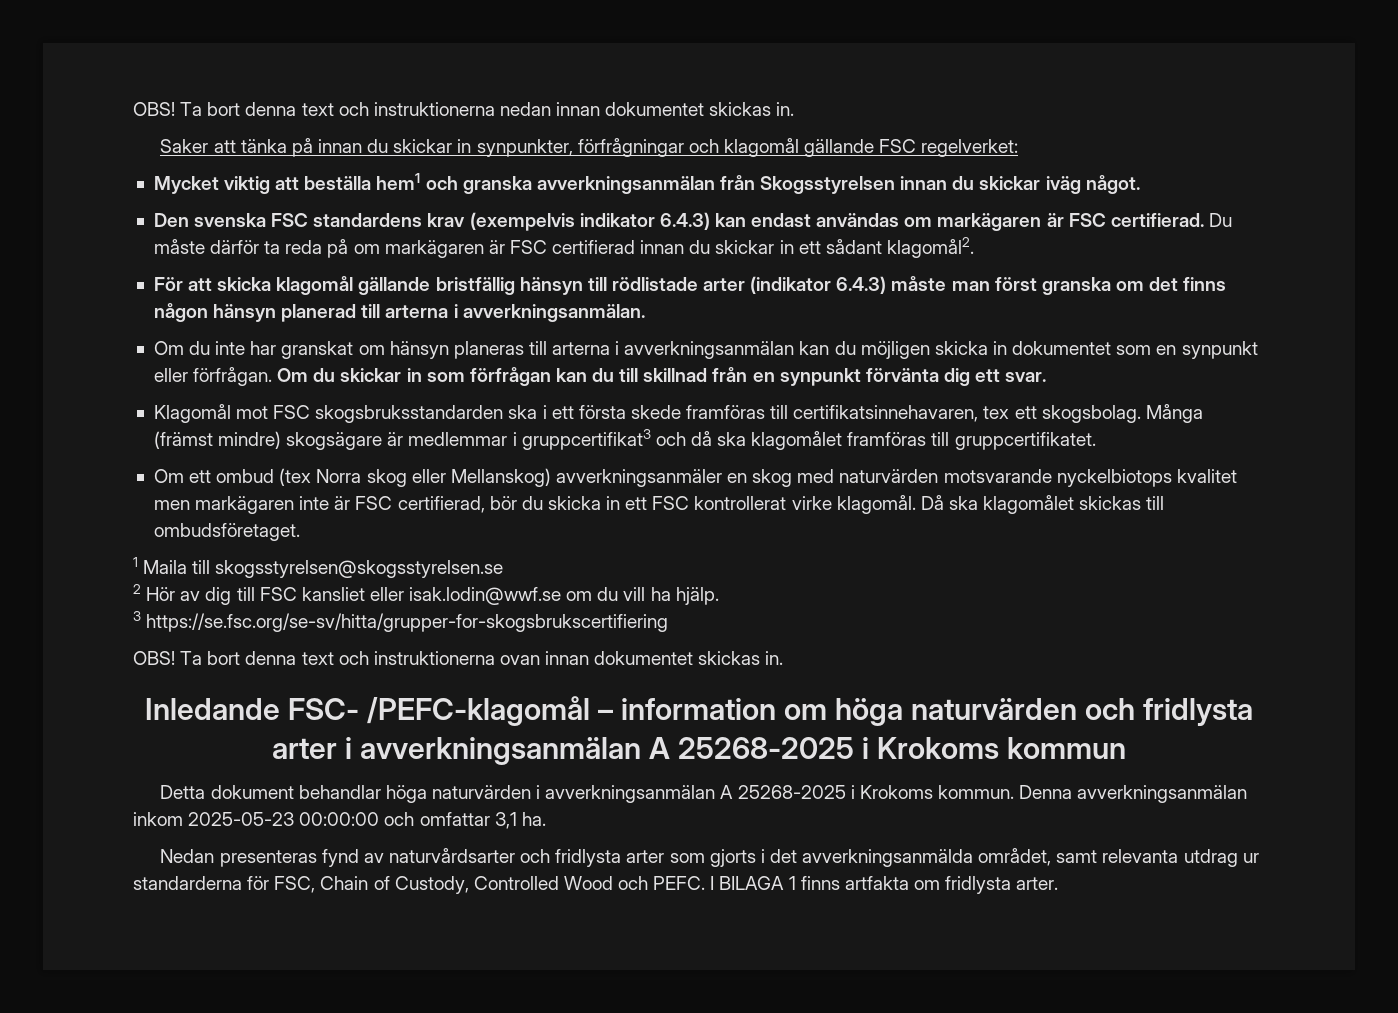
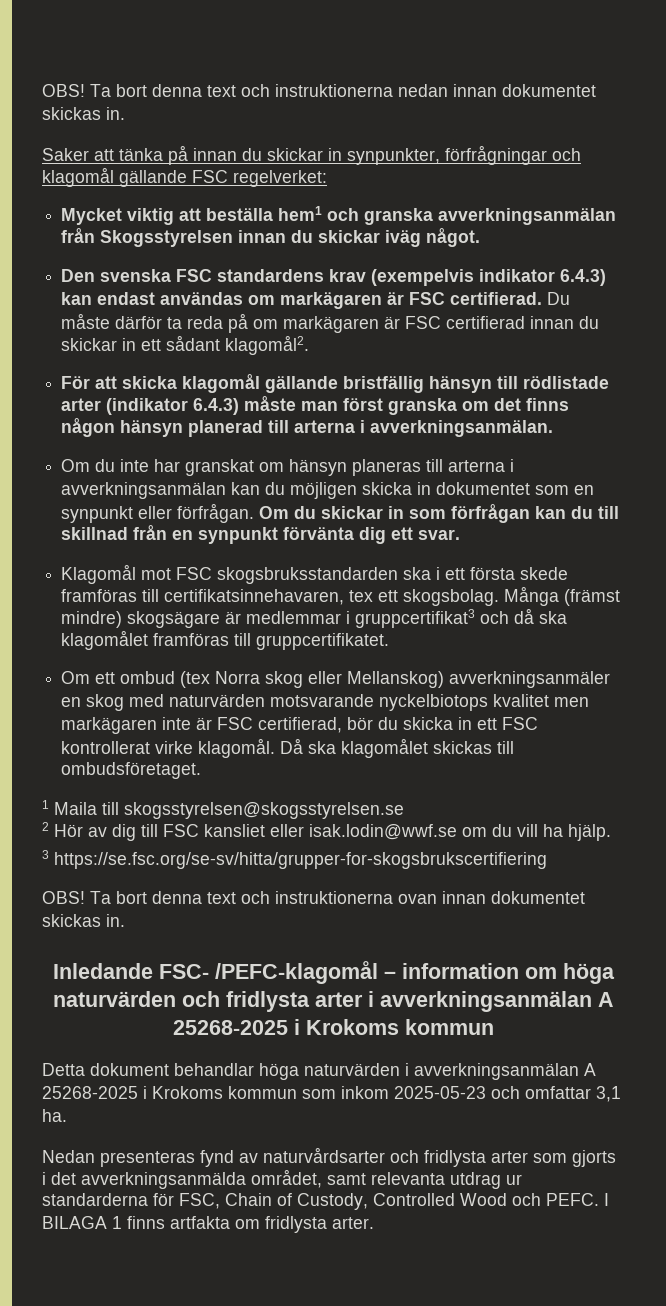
- Detta dokument behandlar höga naturvärden i avverkningsanmälan A 25268-2025 i Krokoms kommun. Denna avverkningsanmälan inkom 2025-05-23 00:00:00 och omfattar 3,1 ha.
+ Detta dokument behandlar höga naturvärden i avverkningsanmälan A 25268-2025 i Krokoms kommun som inkom 2025-05-23 och omfattar 3,1 ha.

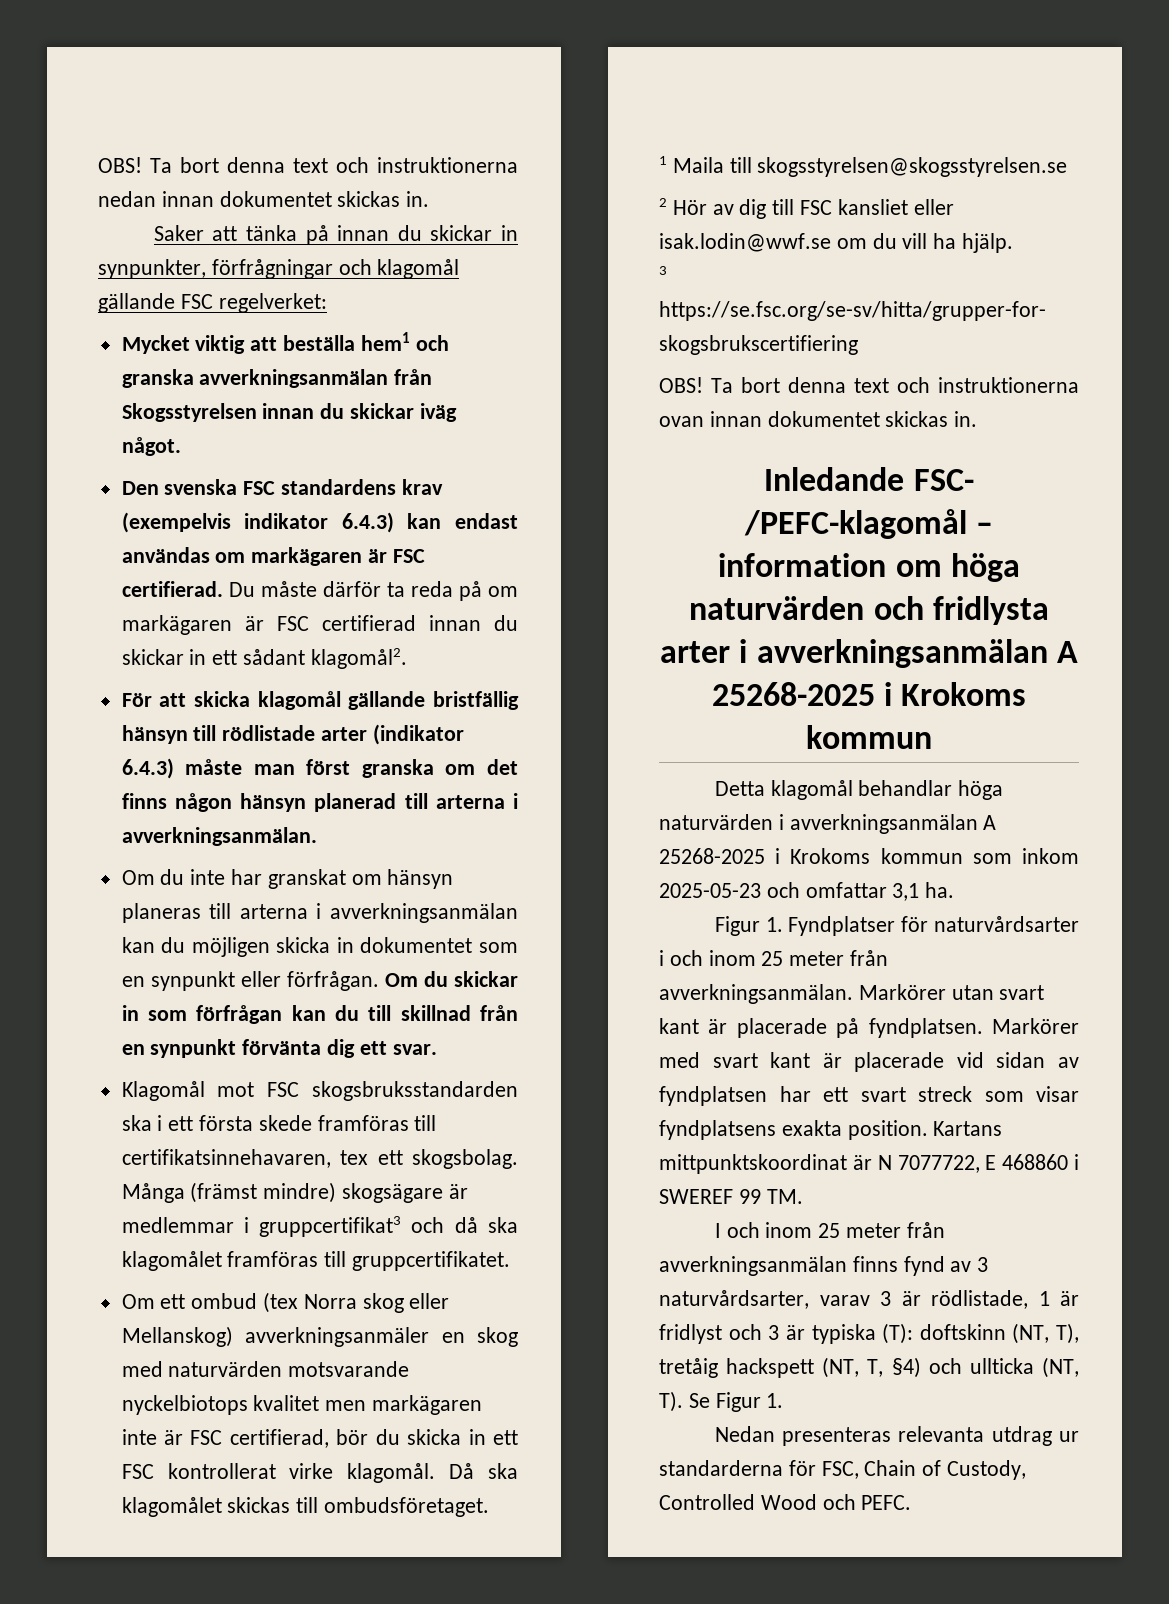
- Detta dokument behandlar höga naturvärden i avverkningsanmälan A 25268-2025 i Krokoms kommun som inkom 2025-05-23 och omfattar 3,1 ha.
+ Detta klagomål behandlar höga naturvärden i avverkningsanmälan A 25268-2025 i Krokoms kommun som inkom 2025-05-23 och omfattar 3,1 ha.
- Nedan presenteras fynd av naturvårdsarter och fridlysta arter som gjorts i det avverkningsanmälda området, samt relevanta utdrag ur standarderna för FSC, Chain of Custody, Controlled Wood och PEFC. I BILAGA 1 finns artfakta om fridlysta arter.
+ Figur 1. Fyndplatser för naturvårdsarter i och inom 25 meter från avverkningsanmälan. Markörer utan svart kant är placerade på fyndplatsen. Markörer med svart kant är placerade vid sidan av fyndplatsen har ett svart streck som visar fyndplatsens exakta position. Kartans mittpunktskoordinat är N 7077722, E 468860 i SWEREF 99 TM.
+ I och inom 25 meter från avverkningsanmälan finns fynd av 3 naturvårdsarter, varav 3 är rödlistade, 1 är fridlyst och 3 är typiska (T): doftskinn (NT, T), tretåig hackspett (NT, T, §4) och ullticka (NT, T). Se Figur 1.
+ Nedan presenteras relevanta utdrag ur standarderna för FSC, Chain of Custody, Controlled Wood och PEFC.

